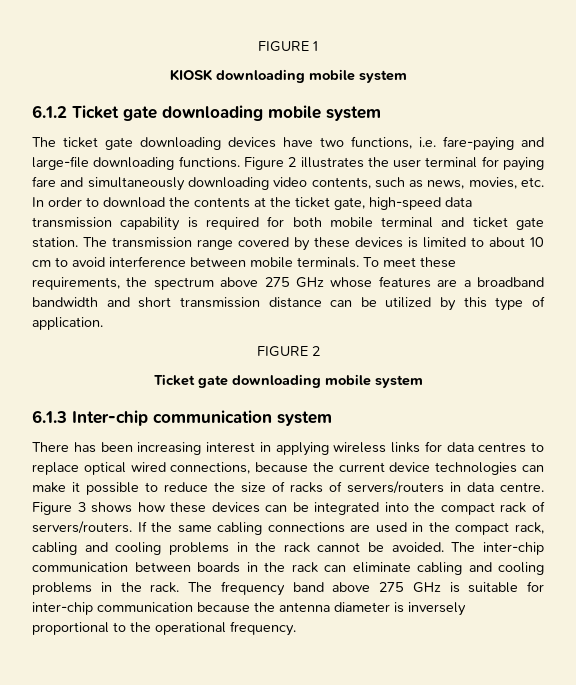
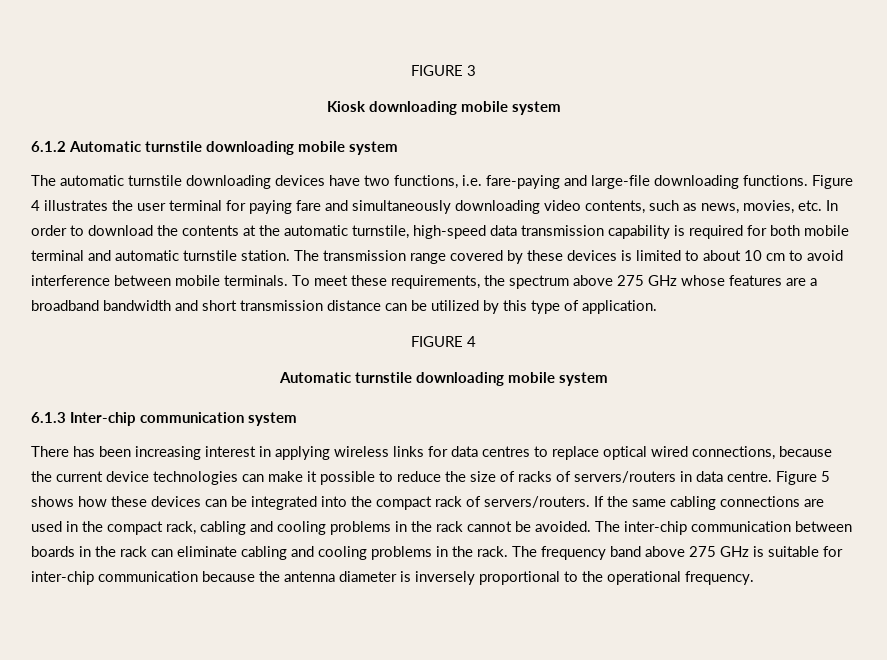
- FIGURE 1
- KIOSK downloading mobile system
+ FIGURE 3
+ Kiosk downloading mobile system
- 6.1.2 Ticket gate downloading mobile system
+ 6.1.2 Automatic turnstile downloading mobile system
- The ticket gate downloading devices have two functions, i.e. fare-paying and large-file downloading functions.
+ The automatic turnstile downloading devices have two functions, i.e. fare-paying and large-file downloading functions.
- Figure 2 illustrates the user terminal for paying fare and simultaneously downloading video contents, such as news, movies, etc. In order to download the contents at the ticket gate, high-speed data transmission capability is required for both mobile terminal and ticket gate station.
+ Figure 4 illustrates the user terminal for paying fare and simultaneously downloading video contents, such as news, movies, etc. In order to download the contents at the automatic turnstile, high-speed data transmission capability is required for both mobile terminal and automatic turnstile station.
- FIGURE 2
- Ticket gate downloading mobile system
+ FIGURE 4
+ Automatic turnstile downloading mobile system
- Figure 3 shows how these devices can be integrated into the compact rack of servers/routers.
+ Figure 5 shows how these devices can be integrated into the compact rack of servers/routers.

